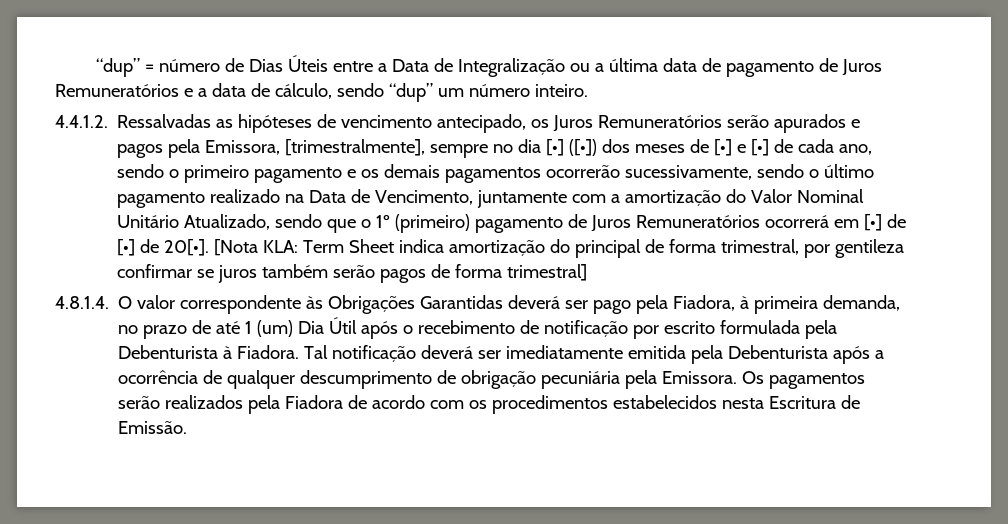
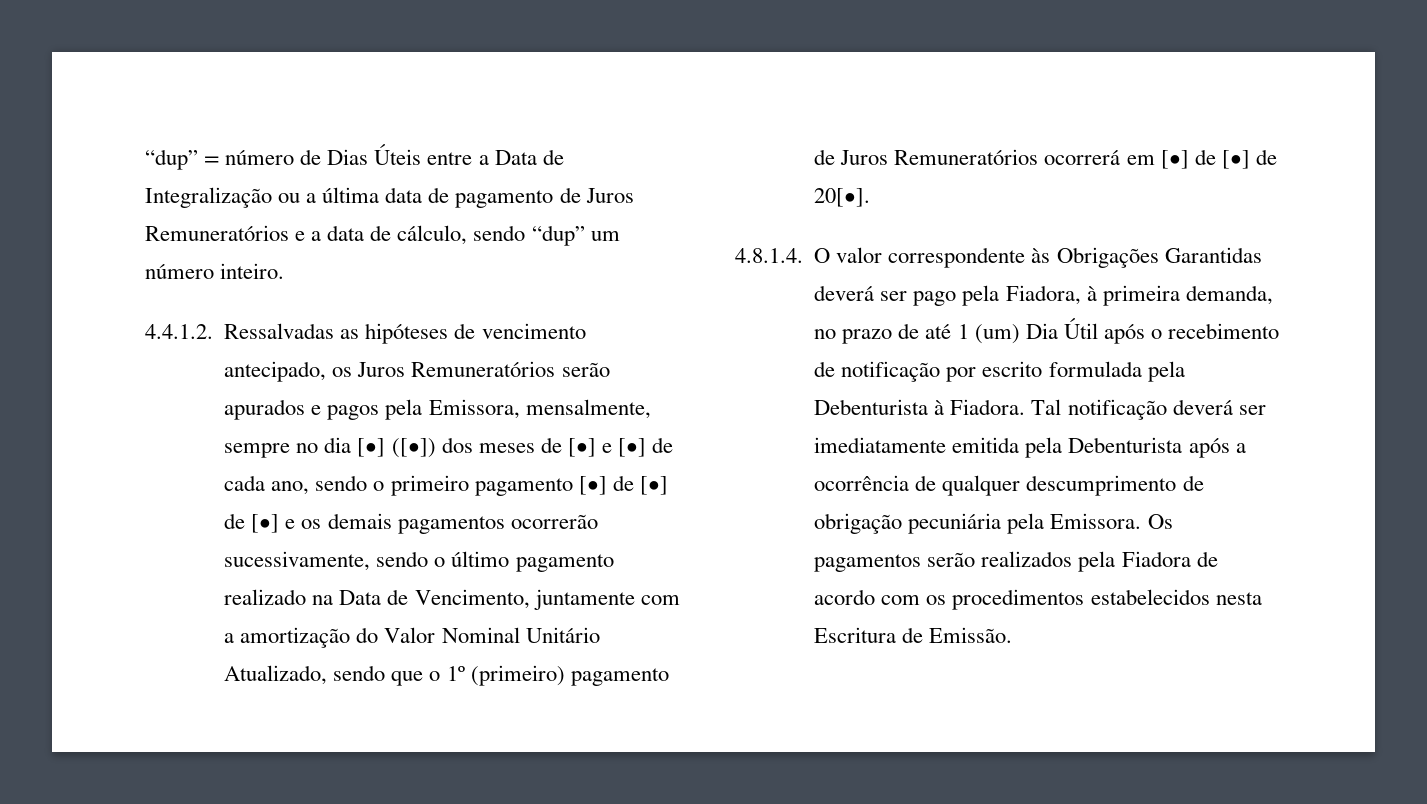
- 4.4.1.2. Ressalvadas as hipóteses de vencimento antecipado, os Juros Remuneratórios serão apurados e pagos pela Emissora, [trimestralmente], sempre no dia [•] ([•]) dos meses de [•] e [•] de cada ano, sendo o primeiro pagamento e os demais pagamentos ocorrerão sucessivamente, sendo o último pagamento realizado na Data de Vencimento, juntamente com a amortização do Valor Nominal Unitário Atualizado, sendo que o 1º (primeiro) pagamento de Juros Remuneratórios ocorrerá em [•] de [•] de 20[•]. [Nota KLA: Term Sheet indica amortização do principal de forma trimestral, por gentileza confirmar se juros também serão pagos de forma trimestral]
+ 4.4.1.2. Ressalvadas as hipóteses de vencimento antecipado, os Juros Remuneratórios serão apurados e pagos pela Emissora, mensalmente, sempre no dia [•] ([•]) dos meses de [•] e [•] de cada ano, sendo o primeiro pagamento [•] de [•] de [•] e os demais pagamentos ocorrerão sucessivamente, sendo o último pagamento realizado na Data de Vencimento, juntamente com a amortização do Valor Nominal Unitário Atualizado, sendo que o 1º (primeiro) pagamento de Juros Remuneratórios ocorrerá em [•] de [•] de 20[•].

